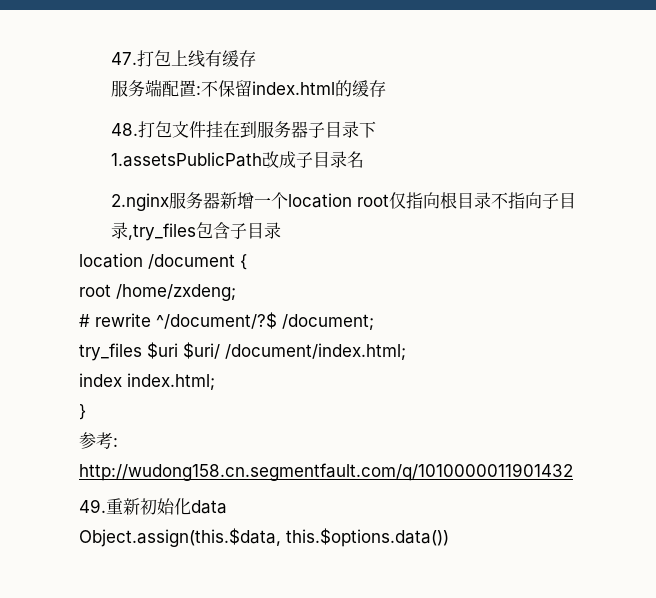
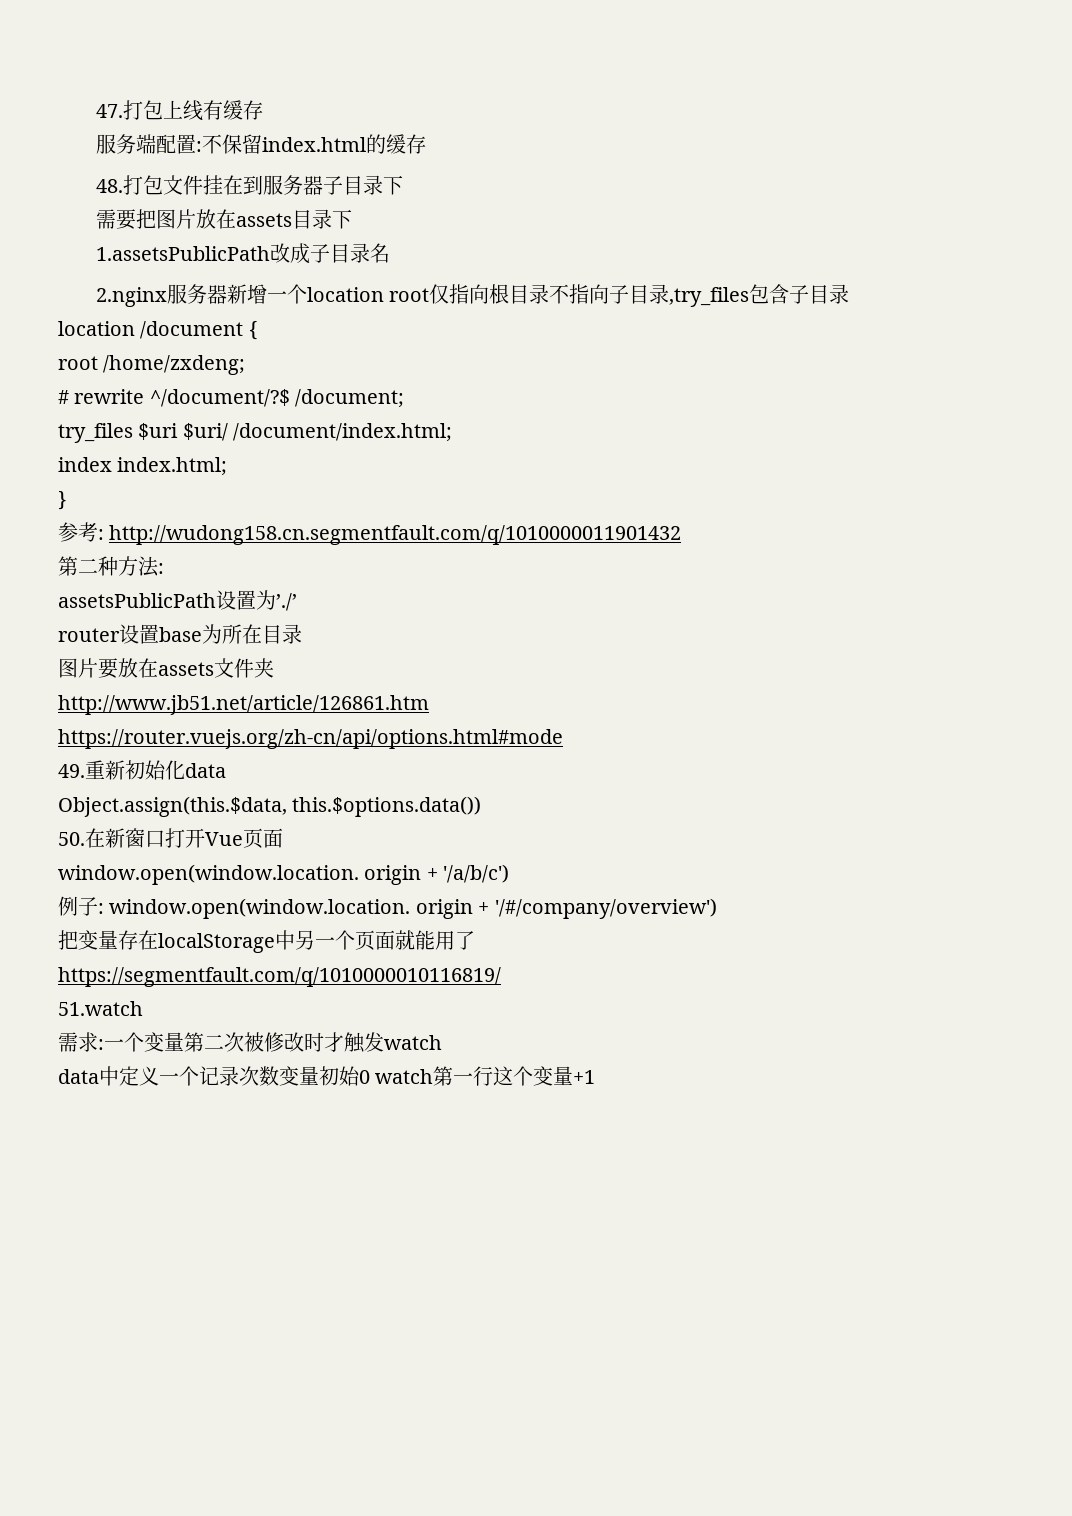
+ 需要把图片放在assets目录下
+ 第二种方法:
+ assetsPublicPath设置为’./’
+ router设置base为所在目录
+ 图片要放在assets文件夹
+ http://www.jb51.net/article/126861.htm
+ https://router.vuejs.org/zh-cn/api/options.html#mode
+ 50.在新窗口打开Vue页面
+ window.open(window.location. origin + '/a/b/c')
+ 例子: window.open(window.location. origin + '/#/company/overview')
+ 把变量存在localStorage中另一个页面就能用了
+ https://segmentfault.com/q/1010000010116819/
+ 51.watch
+ 需求:一个变量第二次被修改时才触发watch
+ data中定义一个记录次数变量初始0 watch第一行这个变量+1

